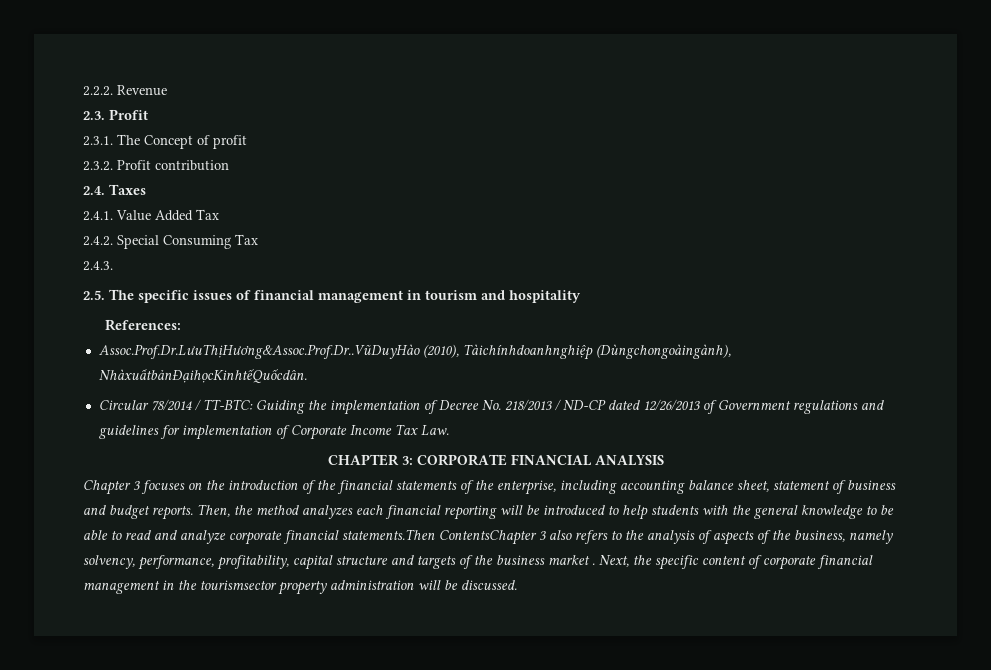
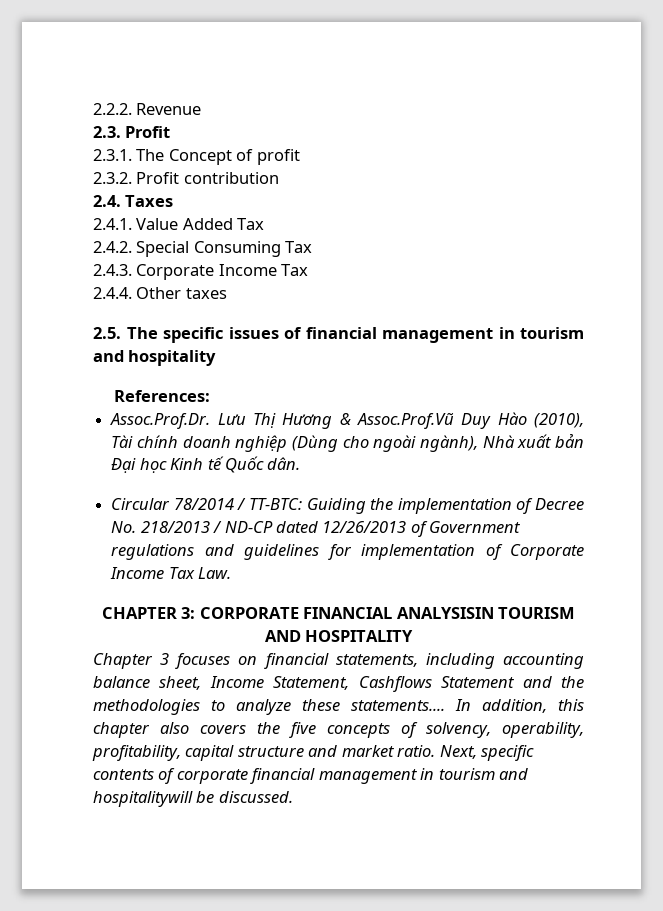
- 2.4.3.
+ 2.4.3. Corporate Income Tax
+ 2.4.4. Other taxes
- Assoc.Prof.Dr.LưuThịHương&Assoc.Prof.Dr..VũDuyHào (2010), Tàichínhdoanhnghiệp (Dùngchongoàingành), NhàxuấtbảnĐạihọcKinhtếQuốcdân.
+ Assoc.Prof.Dr. Lưu Thị Hương & Assoc.Prof.Vũ Duy Hào (2010), Tài chính doanh nghiệp (Dùng cho ngoài ngành), Nhà xuất bản Đại học Kinh tế Quốc dân.
- CHAPTER 3: CORPORATE FINANCIAL ANALYSIS
+ CHAPTER 3: CORPORATE FINANCIAL ANALYSISIN TOURISM AND HOSPITALITY
- Chapter 3 focuses on the introduction of the financial statements of the enterprise, including accounting balance sheet, statement of business and budget reports. Then, the method analyzes each financial reporting will be introduced to help students with the general knowledge to be able to read and analyze corporate financial statements.Then ContentsChapter 3 also refers to the analysis of aspects of the business, namely solvency, performance, profitability, capital structure and targets of the business market . Next, the specific content of corporate financial management in the tourismsector property administration will be discussed.
+ Chapter 3 focuses on financial statements, including accounting balance sheet, Income Statement, Cashflows Statement and the methodologies to analyze these statements.... In addition, this chapter also covers the five concepts of solvency, operability, profitability, capital structure and market ratio. Next, specific contents of corporate financial management in tourism and hospitalitywill be discussed.

